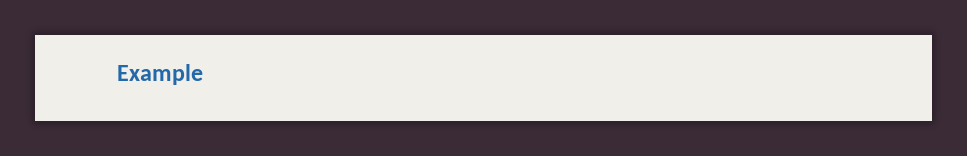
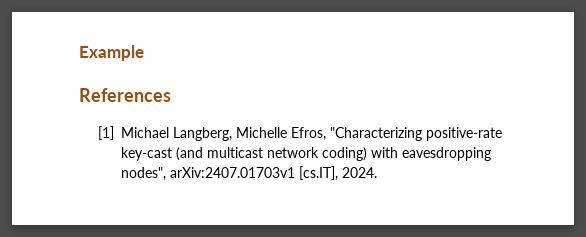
+ References
+ [1] Michael Langberg, Michelle Efros, "Characterizing positive-rate key-cast (and multicast network coding) with eavesdropping nodes", arXiv:2407.01703v1 [cs.IT], 2024.

